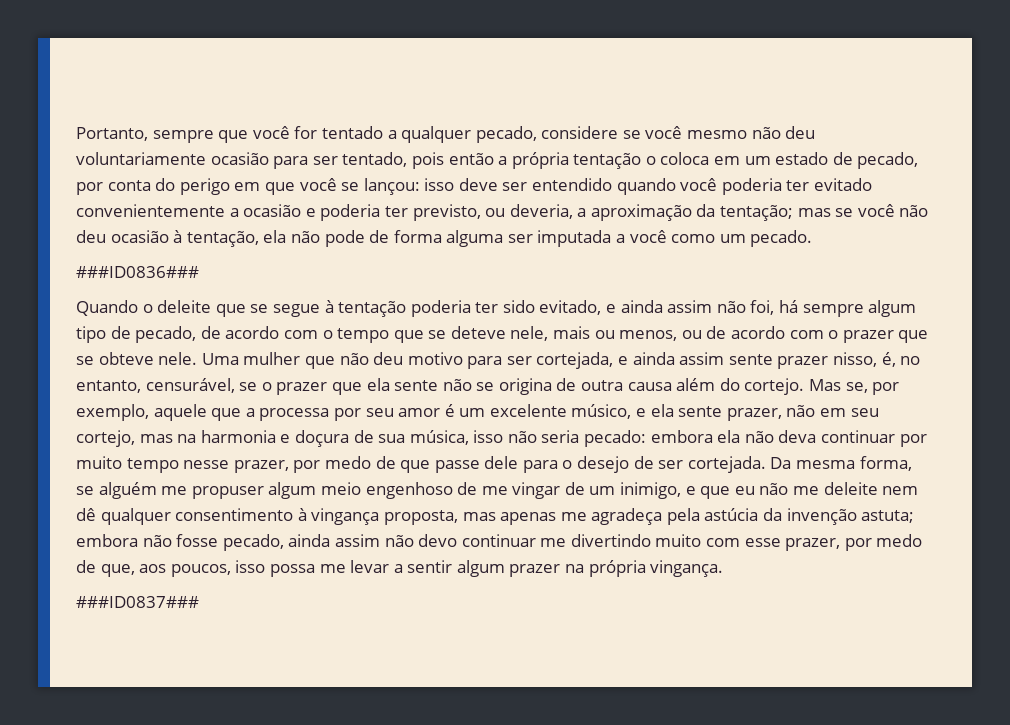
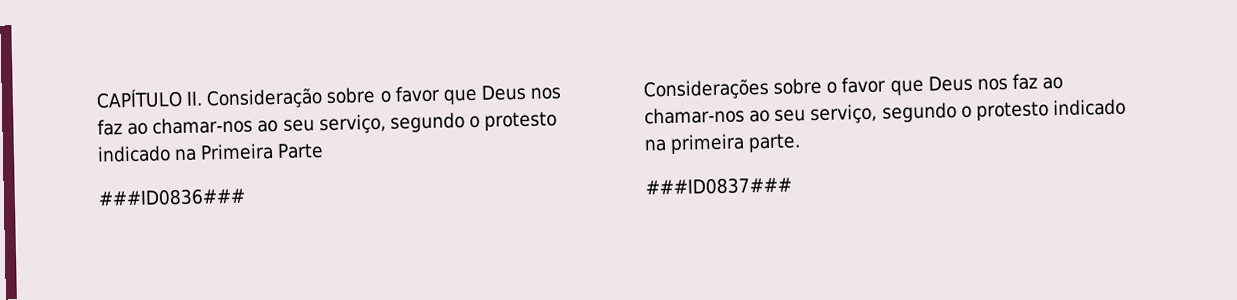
- Portanto, sempre que você for tentado a qualquer pecado, considere se você mesmo não deu voluntariamente ocasião para ser tentado, pois então a própria tentação o coloca em um estado de pecado, por conta do perigo em que você se lançou: isso deve ser entendido quando você poderia ter evitado convenientemente a ocasião e poderia ter previsto, ou deveria, a aproximação da tentação; mas se você não deu ocasião à tentação, ela não pode de forma alguma ser imputada a você como um pecado.
+ CAPÍTULO II. Consideração sobre o favor que Deus nos faz ao chamar-nos ao seu serviço, segundo o protesto indicado na Primeira Parte
  ###ID0836###
- Quando o deleite que se segue à tentação poderia ter sido evitado, e ainda assim não foi, há sempre algum tipo de pecado, de acordo com o tempo que se deteve nele, mais ou menos, ou de acordo com o prazer que se obteve nele. Uma mulher que não deu motivo para ser cortejada, e ainda assim sente prazer nisso, é, no entanto, censurável, se o prazer que ela sente não se origina de outra causa além do cortejo. Mas se, por exemplo, aquele que a processa por seu amor é um excelente músico, e ela sente prazer, não em seu cortejo, mas na harmonia e doçura de sua música, isso não seria pecado: embora ela não deva continuar por muito tempo nesse prazer, por medo de que passe dele para o desejo de ser cortejada. Da mesma forma, se alguém me propuser algum meio engenhoso de me vingar de um inimigo, e que eu não me deleite nem dê qualquer consentimento à vingança proposta, mas apenas me agradeça pela astúcia da invenção astuta; embora não fosse pecado, ainda assim não devo continuar me divertindo muito com esse prazer, por medo de que, aos poucos, isso possa me levar a sentir algum prazer na própria vingança.
+ Considerações sobre o favor que Deus nos faz ao chamar-nos ao seu serviço, segundo o protesto indicado na primeira parte.

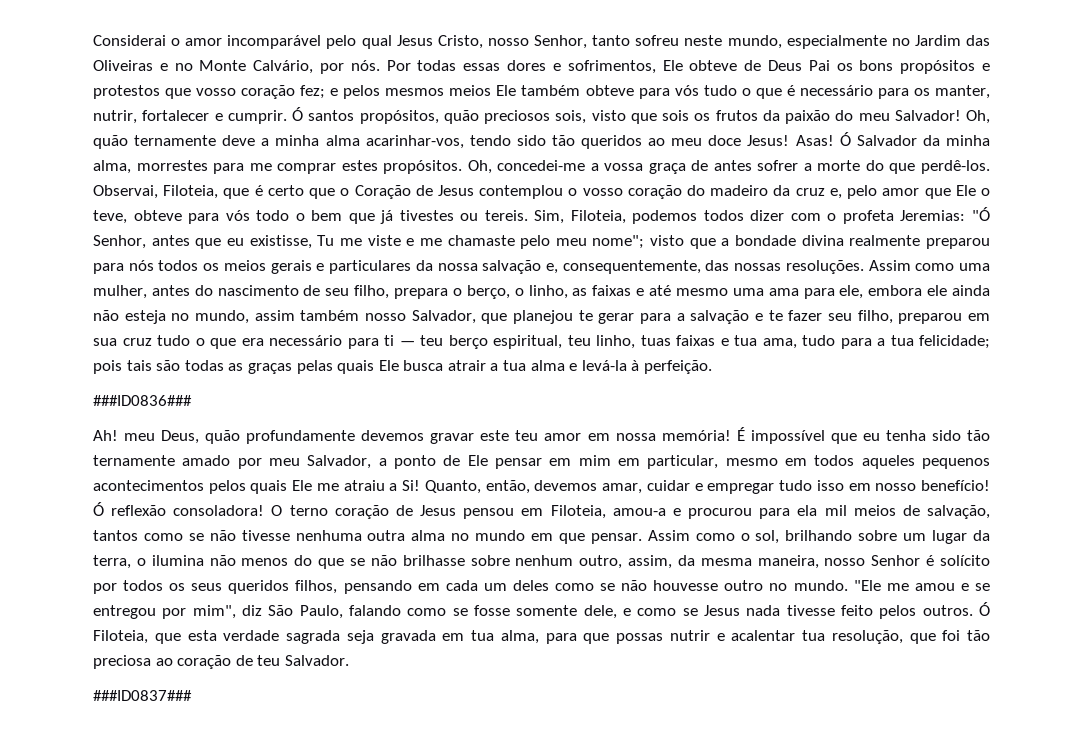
- CAPÍTULO II. Consideração sobre o favor que Deus nos faz ao chamar-nos ao seu serviço, segundo o protesto indicado na Primeira Parte
+ Considerai o amor incomparável pelo qual Jesus Cristo, nosso Senhor, tanto sofreu neste mundo, especialmente no Jardim das Oliveiras e no Monte Calvário, por nós. Por todas essas dores e sofrimentos, Ele obteve de Deus Pai os bons propósitos e protestos que vosso coração fez; e pelos mesmos meios Ele também obteve para vós tudo o que é necessário para os manter, nutrir, fortalecer e cumprir. Ó santos propósitos, quão preciosos sois, visto que sois os frutos da paixão do meu Salvador! Oh, quão ternamente deve a minha alma acarinhar-vos, tendo sido tão queridos ao meu doce Jesus! Asas! Ó Salvador da minha alma, morrestes para me comprar estes propósitos. Oh, concedei-me a vossa graça de antes sofrer a morte do que perdê-los. Observai, Filoteia, que é certo que o Coração de Jesus contemplou o vosso coração do madeiro da cruz e, pelo amor que Ele o teve, obteve para vós todo o bem que já tivestes ou tereis. Sim, Filoteia, podemos todos dizer com o profeta Jeremias: "Ó Senhor, antes que eu existisse, Tu me viste e me chamaste pelo meu nome"; visto que a bondade divina realmente preparou para nós todos os meios gerais e particulares da nossa salvação e, consequentemente, das nossas resoluções. Assim como uma mulher, antes do nascimento de seu filho, prepara o berço, o linho, as faixas e até mesmo uma ama para ele, embora ele ainda não esteja no mundo, assim também nosso Salvador, que planejou te gerar para a salvação e te fazer seu filho, preparou em sua cruz tudo o que era necessário para ti — teu berço espiritual, teu linho, tuas faixas e tua ama, tudo para a tua felicidade; pois tais são todas as graças pelas quais Ele busca atrair a tua alma e levá-la à perfeição.
  ###ID0836###
- Considerações sobre o favor que Deus nos faz ao chamar-nos ao seu serviço, segundo o protesto indicado na primeira parte.
+ Ah! meu Deus, quão profundamente devemos gravar este teu amor em nossa memória! É impossível que eu tenha sido tão ternamente amado por meu Salvador, a ponto de Ele pensar em mim em particular, mesmo em todos aqueles pequenos acontecimentos pelos quais Ele me atraiu a Si! Quanto, então, devemos amar, cuidar e empregar tudo isso em nosso benefício! Ó reflexão consoladora! O terno coração de Jesus pensou em Filoteia, amou-a e procurou para ela mil meios de salvação, tantos como se não tivesse nenhuma outra alma no mundo em que pensar. Assim como o sol, brilhando sobre um lugar da terra, o ilumina não menos do que se não brilhasse sobre nenhum outro, assim, da mesma maneira, nosso Senhor é solícito por todos os seus queridos filhos, pensando em cada um deles como se não houvesse outro no mundo. "Ele me amou e se entregou por mim", diz São Paulo, falando como se fosse somente dele, e como se Jesus nada tivesse feito pelos outros. Ó Filoteia, que esta verdade sagrada seja gravada em tua alma, para que possas nutrir e acalentar tua resolução, que foi tão preciosa ao coração de teu Salvador.

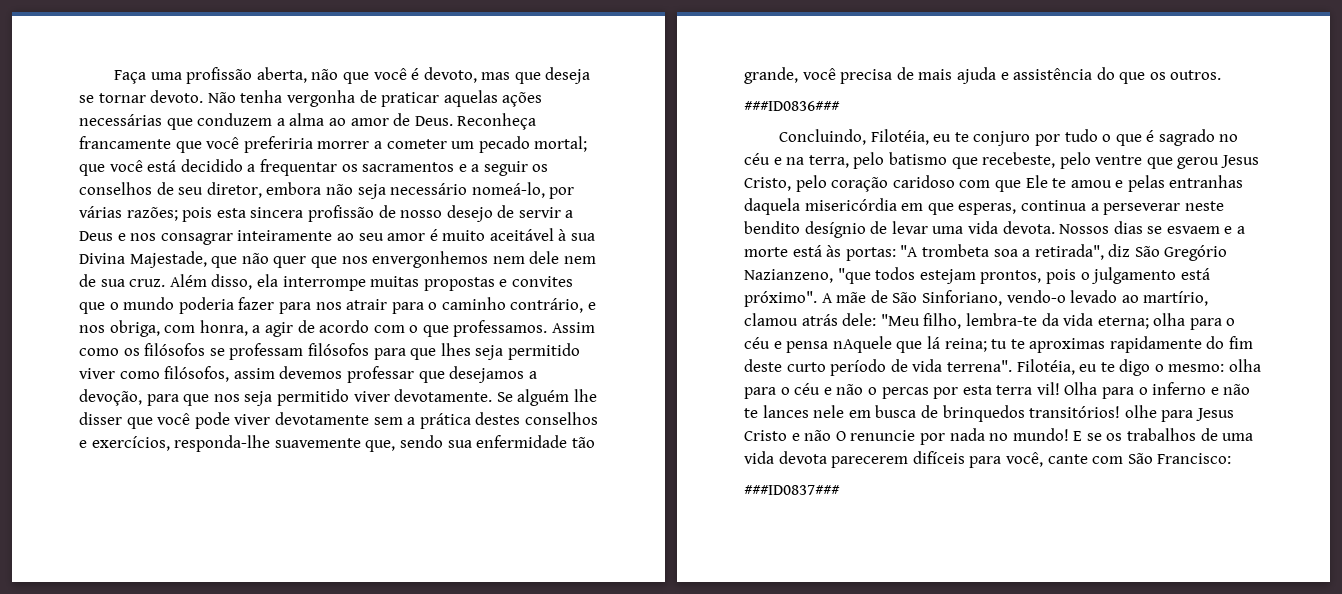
- Considerai o amor incomparável pelo qual Jesus Cristo, nosso Senhor, tanto sofreu neste mundo, especialmente no Jardim das Oliveiras e no Monte Calvário, por nós. Por todas essas dores e sofrimentos, Ele obteve de Deus Pai os bons propósitos e protestos que vosso coração fez; e pelos mesmos meios Ele também obteve para vós tudo o que é necessário para os manter, nutrir, fortalecer e cumprir. Ó santos propósitos, quão preciosos sois, visto que sois os frutos da paixão do meu Salvador! Oh, quão ternamente deve a minha alma acarinhar-vos, tendo sido tão queridos ao meu doce Jesus! Asas! Ó Salvador da minha alma, morrestes para me comprar estes propósitos. Oh, concedei-me a vossa graça de antes sofrer a morte do que perdê-los. Observai, Filoteia, que é certo que o Coração de Jesus contemplou o vosso coração do madeiro da cruz e, pelo amor que Ele o teve, obteve para vós todo o bem que já tivestes ou tereis. Sim, Filoteia, podemos todos dizer com o profeta Jeremias: "Ó Senhor, antes que eu existisse, Tu me viste e me chamaste pelo meu nome"; visto que a bondade divina realmente preparou para nós todos os meios gerais e particulares da nossa salvação e, consequentemente, das nossas resoluções. Assim como uma mulher, antes do nascimento de seu filho, prepara o berço, o linho, as faixas e até mesmo uma ama para ele, embora ele ainda não esteja no mundo, assim também nosso Salvador, que planejou te gerar para a salvação e te fazer seu filho, preparou em sua cruz tudo o que era necessário para ti — teu berço espiritual, teu linho, tuas faixas e tua ama, tudo para a tua felicidade; pois tais são todas as graças pelas quais Ele busca atrair a tua alma e levá-la à perfeição.
+ Faça uma profissão aberta, não que você é devoto, mas que deseja se tornar devoto. Não tenha vergonha de praticar aquelas ações necessárias que conduzem a alma ao amor de Deus. Reconheça francamente que você preferiria morrer a cometer um pecado mortal; que você está decidido a frequentar os sacramentos e a seguir os conselhos de seu diretor, embora não seja necessário nomeá-lo, por várias razões; pois esta sincera profissão de nosso desejo de servir a Deus e nos consagrar inteiramente ao seu amor é muito aceitável à sua Divina Majestade, que não quer que nos envergonhemos nem dele nem de sua cruz. Além disso, ela interrompe muitas propostas e convites que o mundo poderia fazer para nos atrair para o caminho contrário, e nos obriga, com honra, a agir de acordo com o que professamos. Assim como os filósofos se professam filósofos para que lhes seja permitido viver como filósofos, assim devemos professar que desejamos a devoção, para que nos seja permitido viver devotamente. Se alguém lhe disser que você pode viver devotamente sem a prática destes conselhos e exercícios, responda-lhe suavemente que, sendo sua enfermidade tão grande, você precisa de mais ajuda e assistência do que os outros.
  ###ID0836###
- Ah! meu Deus, quão profundamente devemos gravar este teu amor em nossa memória! É impossível que eu tenha sido tão ternamente amado por meu Salvador, a ponto de Ele pensar em mim em particular, mesmo em todos aqueles pequenos acontecimentos pelos quais Ele me atraiu a Si! Quanto, então, devemos amar, cuidar e empregar tudo isso em nosso benefício! Ó reflexão consoladora! O terno coração de Jesus pensou em Filoteia, amou-a e procurou para ela mil meios de salvação, tantos como se não tivesse nenhuma outra alma no mundo em que pensar. Assim como o sol, brilhando sobre um lugar da terra, o ilumina não menos do que se não brilhasse sobre nenhum outro, assim, da mesma maneira, nosso Senhor é solícito por todos os seus queridos filhos, pensando em cada um deles como se não houvesse outro no mundo. "Ele me amou e se entregou por mim", diz São Paulo, falando como se fosse somente dele, e como se Jesus nada tivesse feito pelos outros. Ó Filoteia, que esta verdade sagrada seja gravada em tua alma, para que possas nutrir e acalentar tua resolução, que foi tão preciosa ao coração de teu Salvador.
+ Concluindo, Filotéia, eu te conjuro por tudo o que é sagrado no céu e na terra, pelo batismo que recebeste, pelo ventre que gerou Jesus Cristo, pelo coração caridoso com que Ele te amou e pelas entranhas daquela misericórdia em que esperas, continua a perseverar neste bendito desígnio de levar uma vida devota. Nossos dias se esvaem e a morte está às portas: "A trombeta soa a retirada", diz São Gregório Nazianzeno, "que todos estejam prontos, pois o julgamento está próximo". A mãe de São Sinforiano, vendo-o levado ao martírio, clamou atrás dele: "Meu filho, lembra-te da vida eterna; olha para o céu e pensa nAquele que lá reina; tu te aproximas rapidamente do fim deste curto período de vida terrena". Filotéia, eu te digo o mesmo: olha para o céu e não o percas por esta terra vil! Olha para o inferno e não te lances nele em busca de brinquedos transitórios! olhe para Jesus Cristo e não O renuncie por nada no mundo! E se os trabalhos de uma vida devota parecerem difíceis para você, cante com São Francisco:

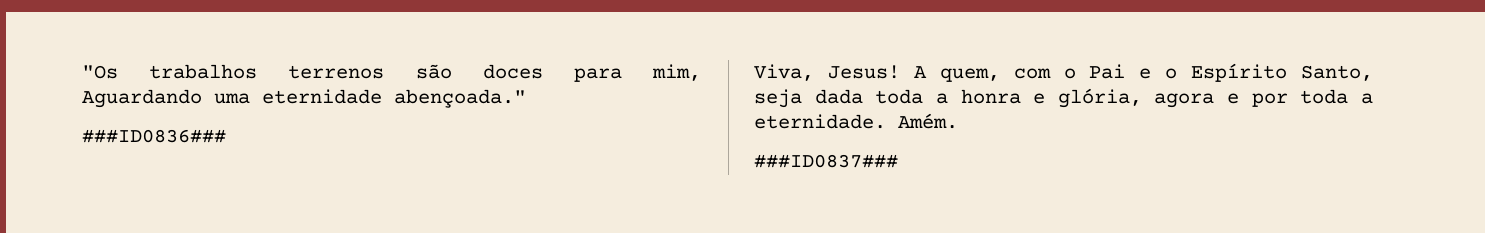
- Faça uma profissão aberta, não que você é devoto, mas que deseja se tornar devoto. Não tenha vergonha de praticar aquelas ações necessárias que conduzem a alma ao amor de Deus. Reconheça francamente que você preferiria morrer a cometer um pecado mortal; que você está decidido a frequentar os sacramentos e a seguir os conselhos de seu diretor, embora não seja necessário nomeá-lo, por várias razões; pois esta sincera profissão de nosso desejo de servir a Deus e nos consagrar inteiramente ao seu amor é muito aceitável à sua Divina Majestade, que não quer que nos envergonhemos nem dele nem de sua cruz. Além disso, ela interrompe muitas propostas e convites que o mundo poderia fazer para nos atrair para o caminho contrário, e nos obriga, com honra, a agir de acordo com o que professamos. Assim como os filósofos se professam filósofos para que lhes seja permitido viver como filósofos, assim devemos professar que desejamos a devoção, para que nos seja permitido viver devotamente. Se alguém lhe disser que você pode viver devotamente sem a prática destes conselhos e exercícios, responda-lhe suavemente que, sendo sua enfermidade tão grande, você precisa de mais ajuda e assistência do que os outros.
+ "Os trabalhos terrenos são doces para mim, Aguardando uma eternidade abençoada."
  ###ID0836###
- Concluindo, Filotéia, eu te conjuro por tudo o que é sagrado no céu e na terra, pelo batismo que recebeste, pelo ventre que gerou Jesus Cristo, pelo coração caridoso com que Ele te amou e pelas entranhas daquela misericórdia em que esperas, continua a perseverar neste bendito desígnio de levar uma vida devota. Nossos dias se esvaem e a morte está às portas: "A trombeta soa a retirada", diz São Gregório Nazianzeno, "que todos estejam prontos, pois o julgamento está próximo". A mãe de São Sinforiano, vendo-o levado ao martírio, clamou atrás dele: "Meu filho, lembra-te da vida eterna; olha para o céu e pensa nAquele que lá reina; tu te aproximas rapidamente do fim deste curto período de vida terrena". Filotéia, eu te digo o mesmo: olha para o céu e não o percas por esta terra vil! Olha para o inferno e não te lances nele em busca de brinquedos transitórios! olhe para Jesus Cristo e não O renuncie por nada no mundo! E se os trabalhos de uma vida devota parecerem difíceis para você, cante com São Francisco:
+ Viva, Jesus! A quem, com o Pai e o Espírito Santo, seja dada toda a honra e glória, agora e por toda a eternidade. Amém.

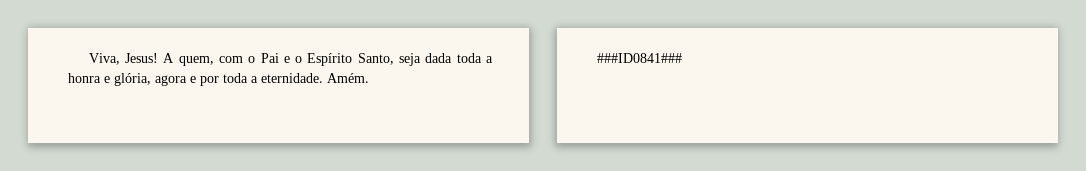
- "Os trabalhos terrenos são doces para mim, Aguardando uma eternidade abençoada."
- ###ID0836###
- ###ID0837###
+ ###ID0841###

